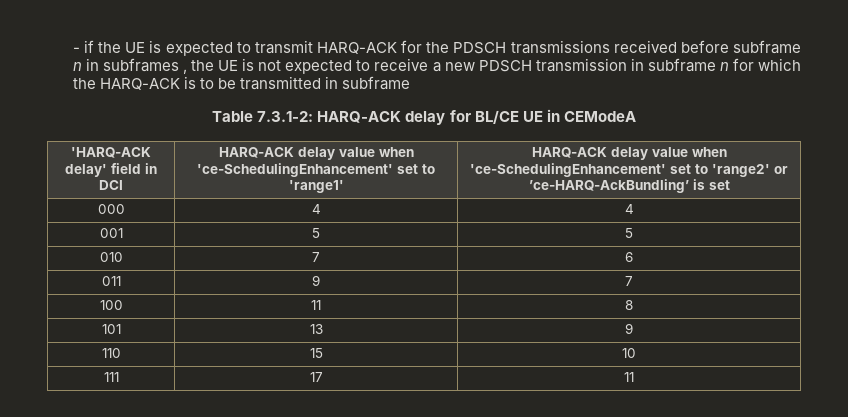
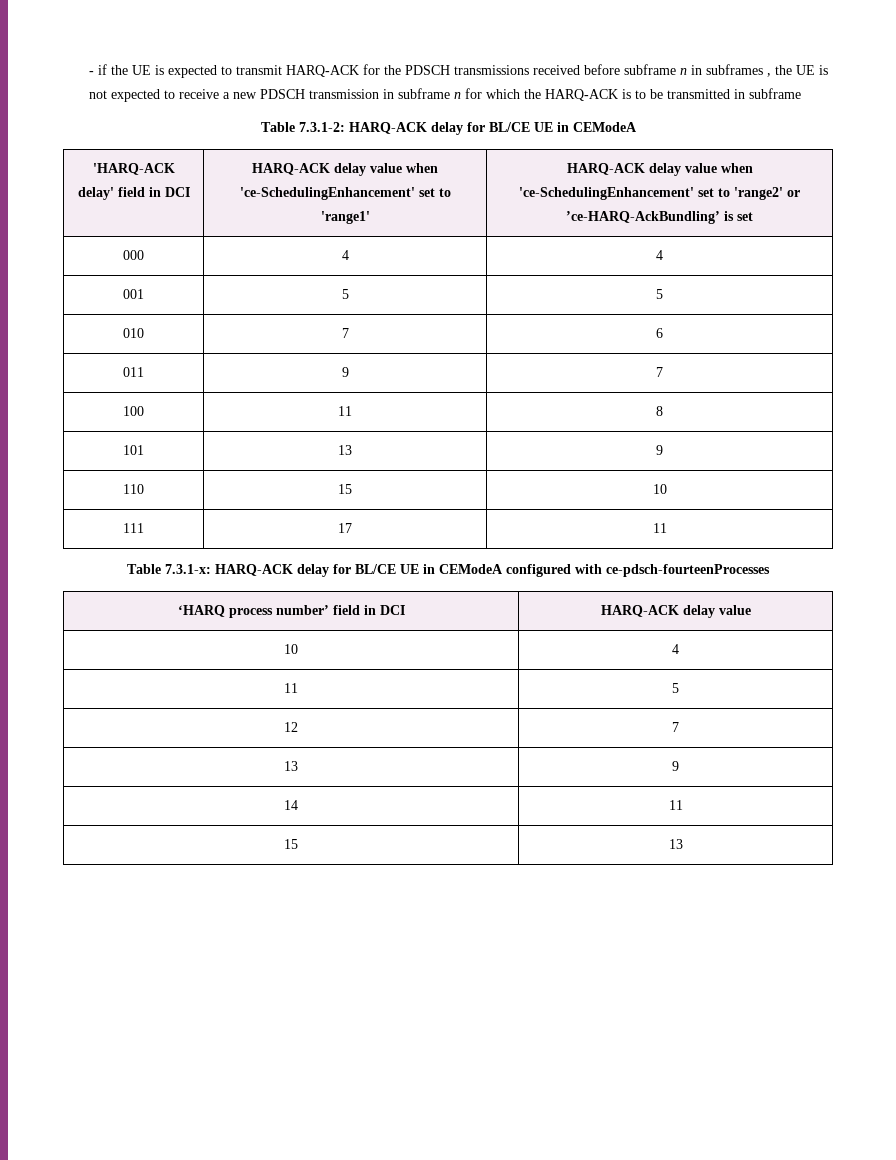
+ Table 7.3.1-x: HARQ-ACK delay for BL/CE UE in CEModeA configured with ce-pdsch-fourteenProcesses
+ ‘HARQ process number’ field in DCI | HARQ-ACK delay value
+ 10 | 4
+ 11 | 5
+ 12 | 7
+ 13 | 9
+ 14 | 11
+ 15 | 13

